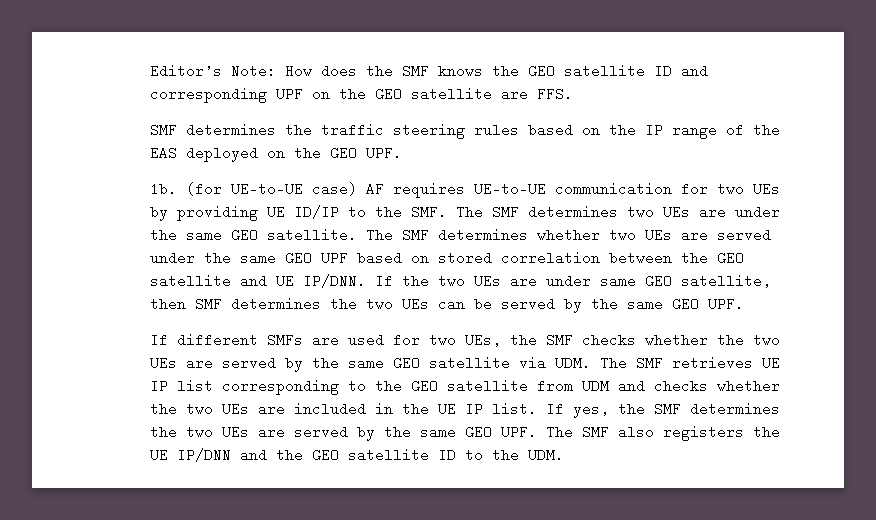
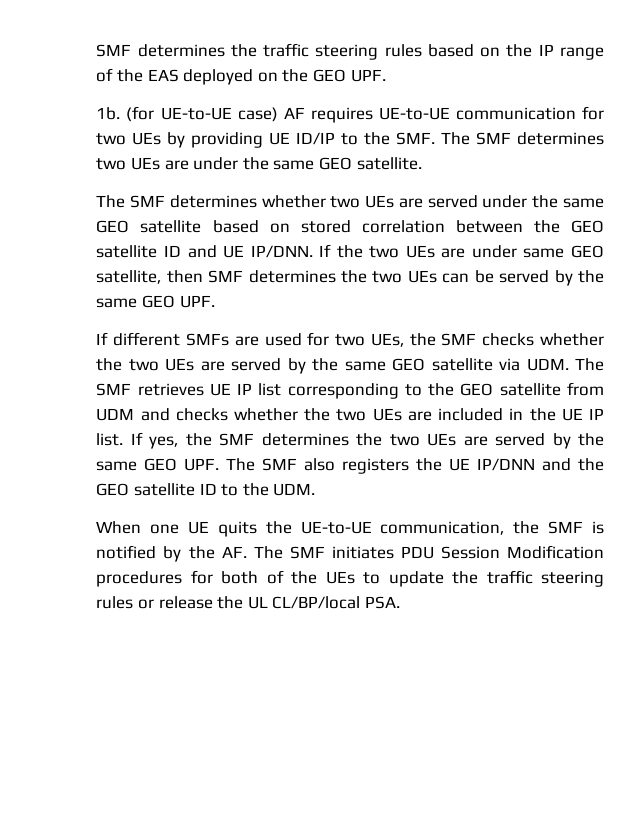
- Editor’s Note: How does the SMF knows the GEO satellite ID and corresponding UPF on the GEO satellite are FFS.
- (for UE-to-UE case) AF requires UE-to-UE communication for two UEs by providing UE ID/IP to the SMF. The SMF determines two UEs are under the same GEO satellite. The SMF determines whether two UEs are served under the same GEO UPF based on stored correlation between the GEO satellite and UE IP/DNN.
+ (for UE-to-UE case) AF requires UE-to-UE communication for two UEs by providing UE ID/IP to the SMF. The SMF determines two UEs are under the same GEO satellite.
+ The SMF determines whether two UEs are served under the same GEO satellite based on stored correlation between the GEO satellite ID and UE IP/DNN.
+ When one UE quits the UE-to-UE communication, the SMF is notified by the AF. The SMF initiates PDU Session Modification procedures for both of the UEs to update the traffic steering rules or release the UL CL/BP/local PSA.

